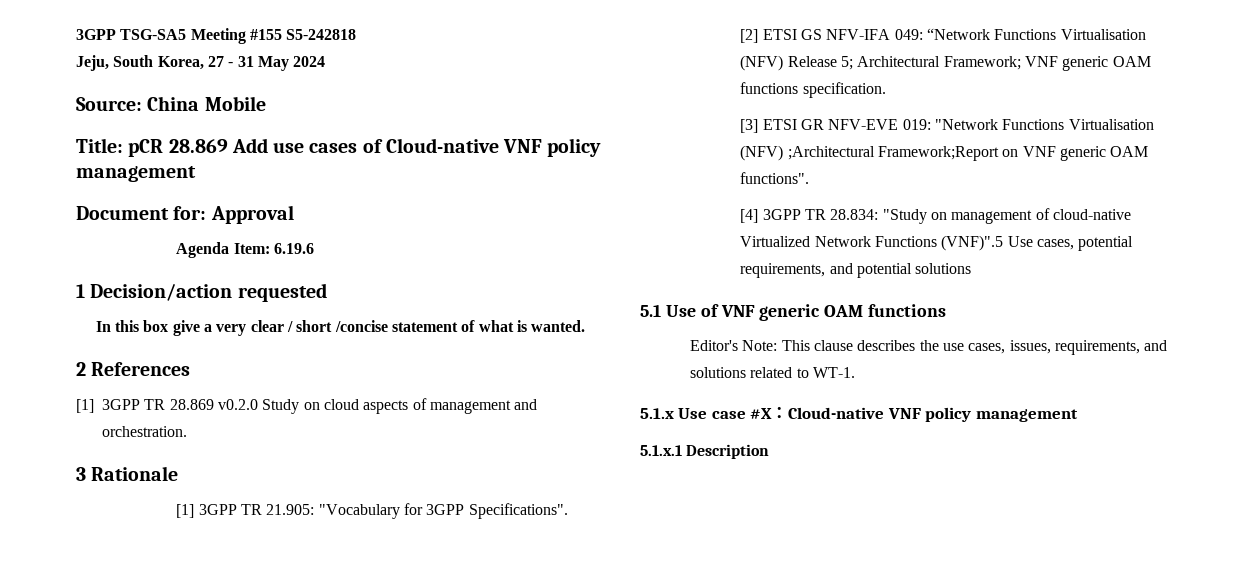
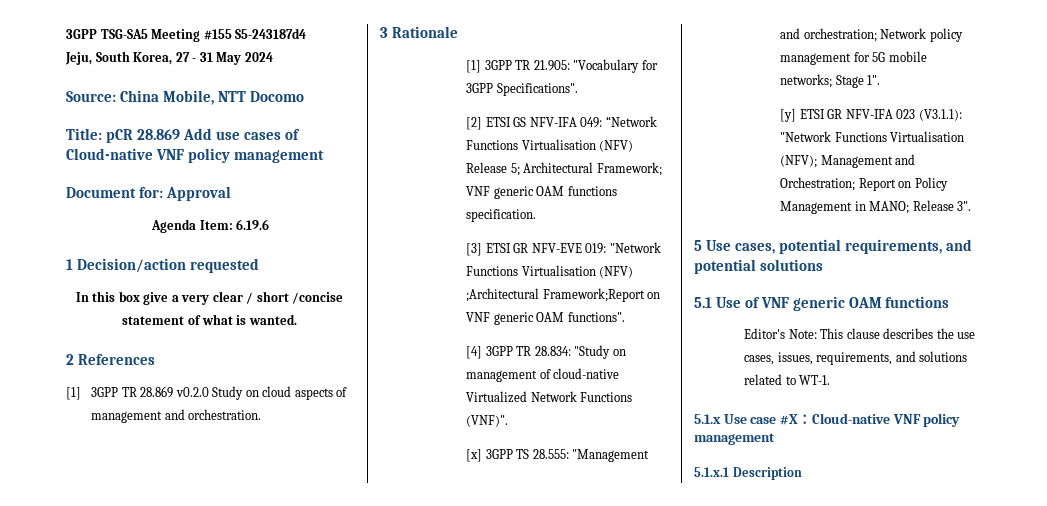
- 3GPP TSG-SA5 Meeting #155 S5-242818
+ 3GPP TSG-SA5 Meeting #155 S5-243187d4
- Source: China Mobile
+ Source: China Mobile, NTT Docomo
- [4] 3GPP TR 28.834: "Study on management of cloud-native Virtualized Network Functions (VNF)".5 Use cases, potential requirements, and potential solutions
+ [4] 3GPP TR 28.834: "Study on management of cloud-native Virtualized Network Functions (VNF)".
+ [x] 3GPP TS 28.555: "Management and orchestration; Network policy management for 5G mobile networks; Stage 1".
+ [y] ETSI GR NFV-IFA 023 (V3.1.1): "Network Functions Virtualisation (NFV); Management and Orchestration; Report on Policy Management in MANO; Release 3".
+ 5 Use cases, potential requirements, and potential solutions

